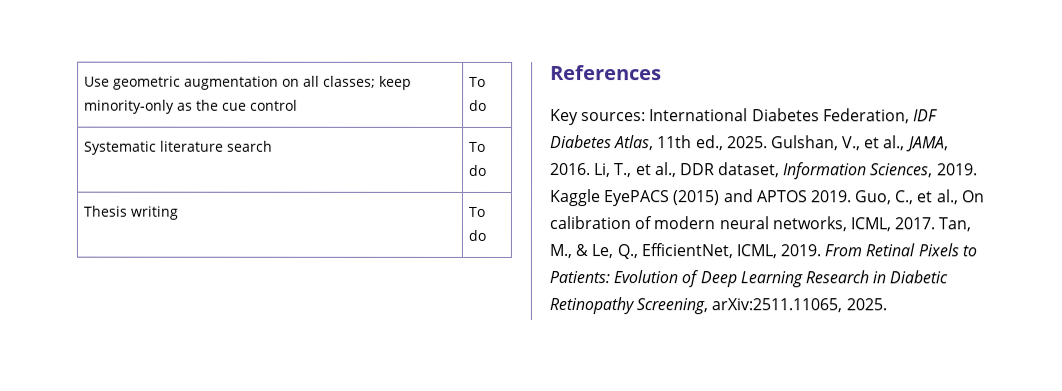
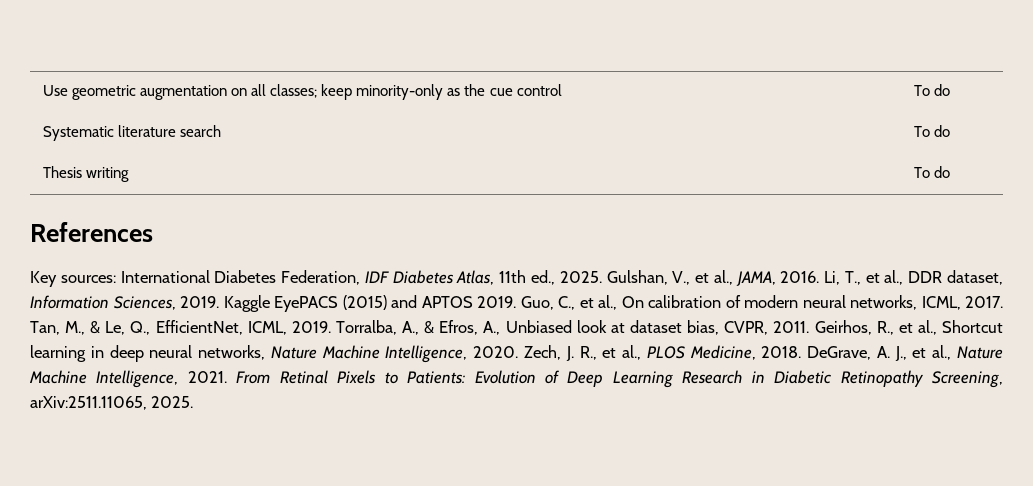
+ Torralba, A., & Efros, A., Unbiased look at dataset bias, CVPR, 2011. Geirhos, R., et al., Shortcut learning in deep neural networks, Nature Machine Intelligence, 2020. Zech, J. R., et al., PLOS Medicine, 2018. DeGrave, A. J., et al., Nature Machine Intelligence, 2021.

